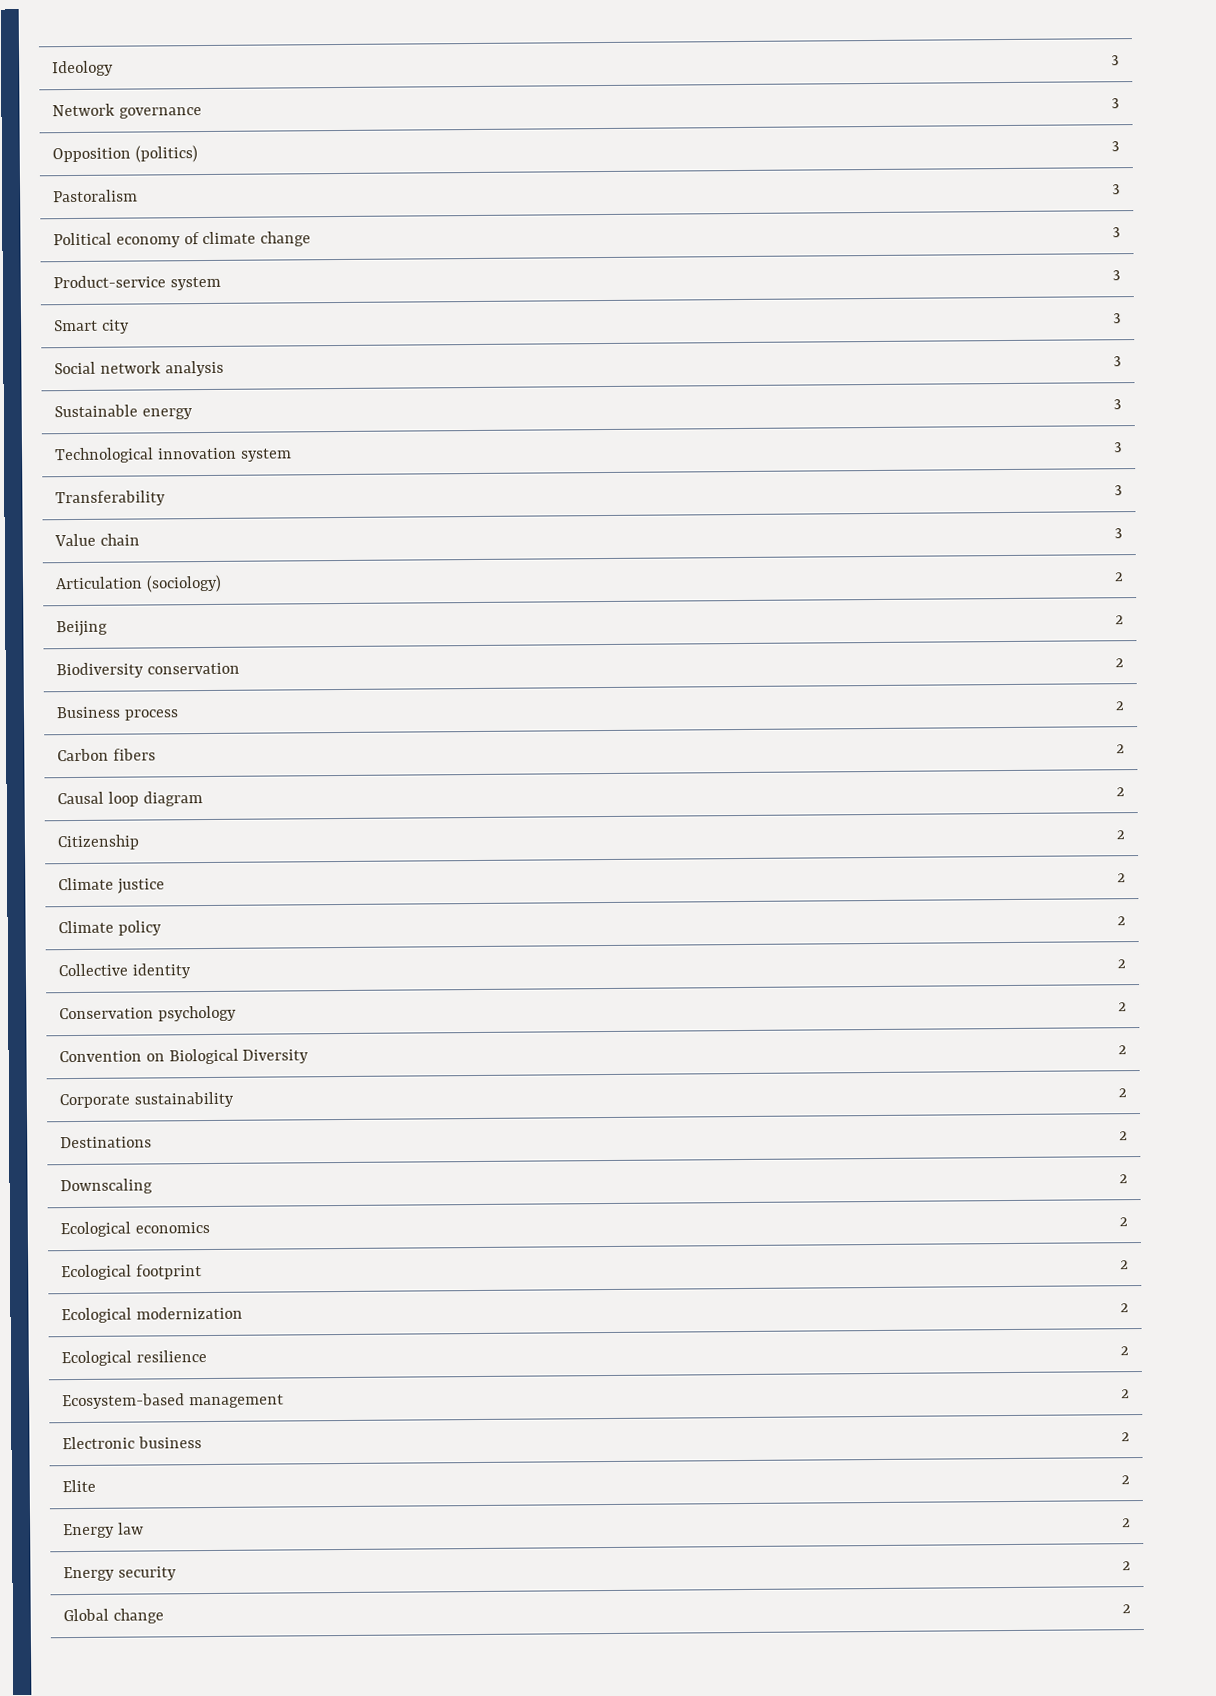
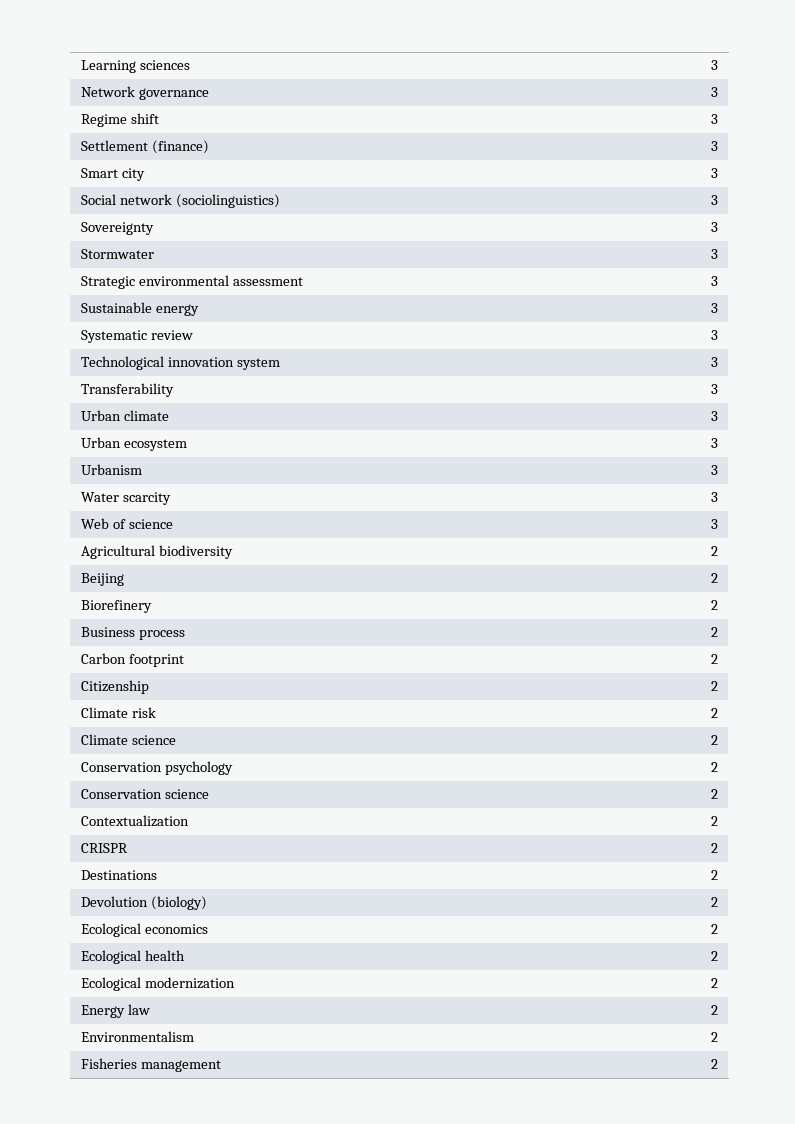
- Ideology | 3
+ Learning sciences | 3
- Opposition (politics) | 3
- Pastoralism | 3
- Political economy of climate change | 3
- Product-service system | 3
+ Regime shift | 3
+ Settlement (finance) | 3
- Social network analysis | 3
+ Social network (sociolinguistics) | 3
+ Sovereignty | 3
+ Stormwater | 3
+ Strategic environmental assessment | 3
+ Systematic review | 3
- Value chain | 3
- Articulation (sociology) | 2
+ Urban climate | 3
+ Urban ecosystem | 3
+ Urbanism | 3
+ Water scarcity | 3
+ Web of science | 3
+ Agricultural biodiversity | 2
- Biodiversity conservation | 2
+ Biorefinery | 2
- Carbon fibers | 2
- Causal loop diagram | 2
+ Carbon footprint | 2
- Climate justice | 2
- Climate policy | 2
- Collective identity | 2
+ Climate risk | 2
+ Climate science | 2
- Convention on Biological Diversity | 2
- Corporate sustainability | 2
+ Conservation science | 2
+ Contextualization | 2
+ CRISPR | 2
- Downscaling | 2
+ Devolution (biology) | 2
- Ecological footprint | 2
+ Ecological health | 2
- Ecological resilience | 2
- Ecosystem-based management | 2
- Electronic business | 2
- Elite | 2
- Energy security | 2
- Global change | 2
+ Environmentalism | 2
+ Fisheries management | 2

